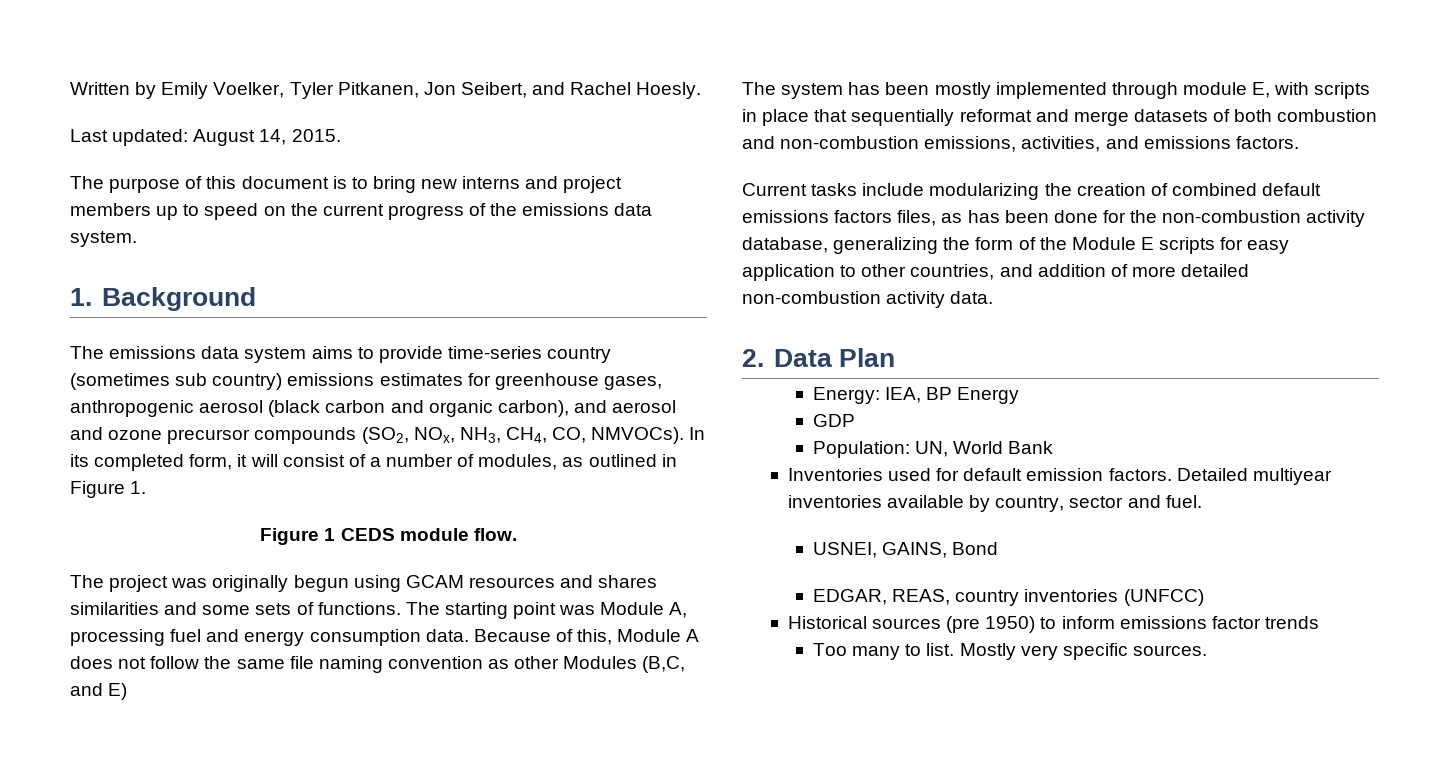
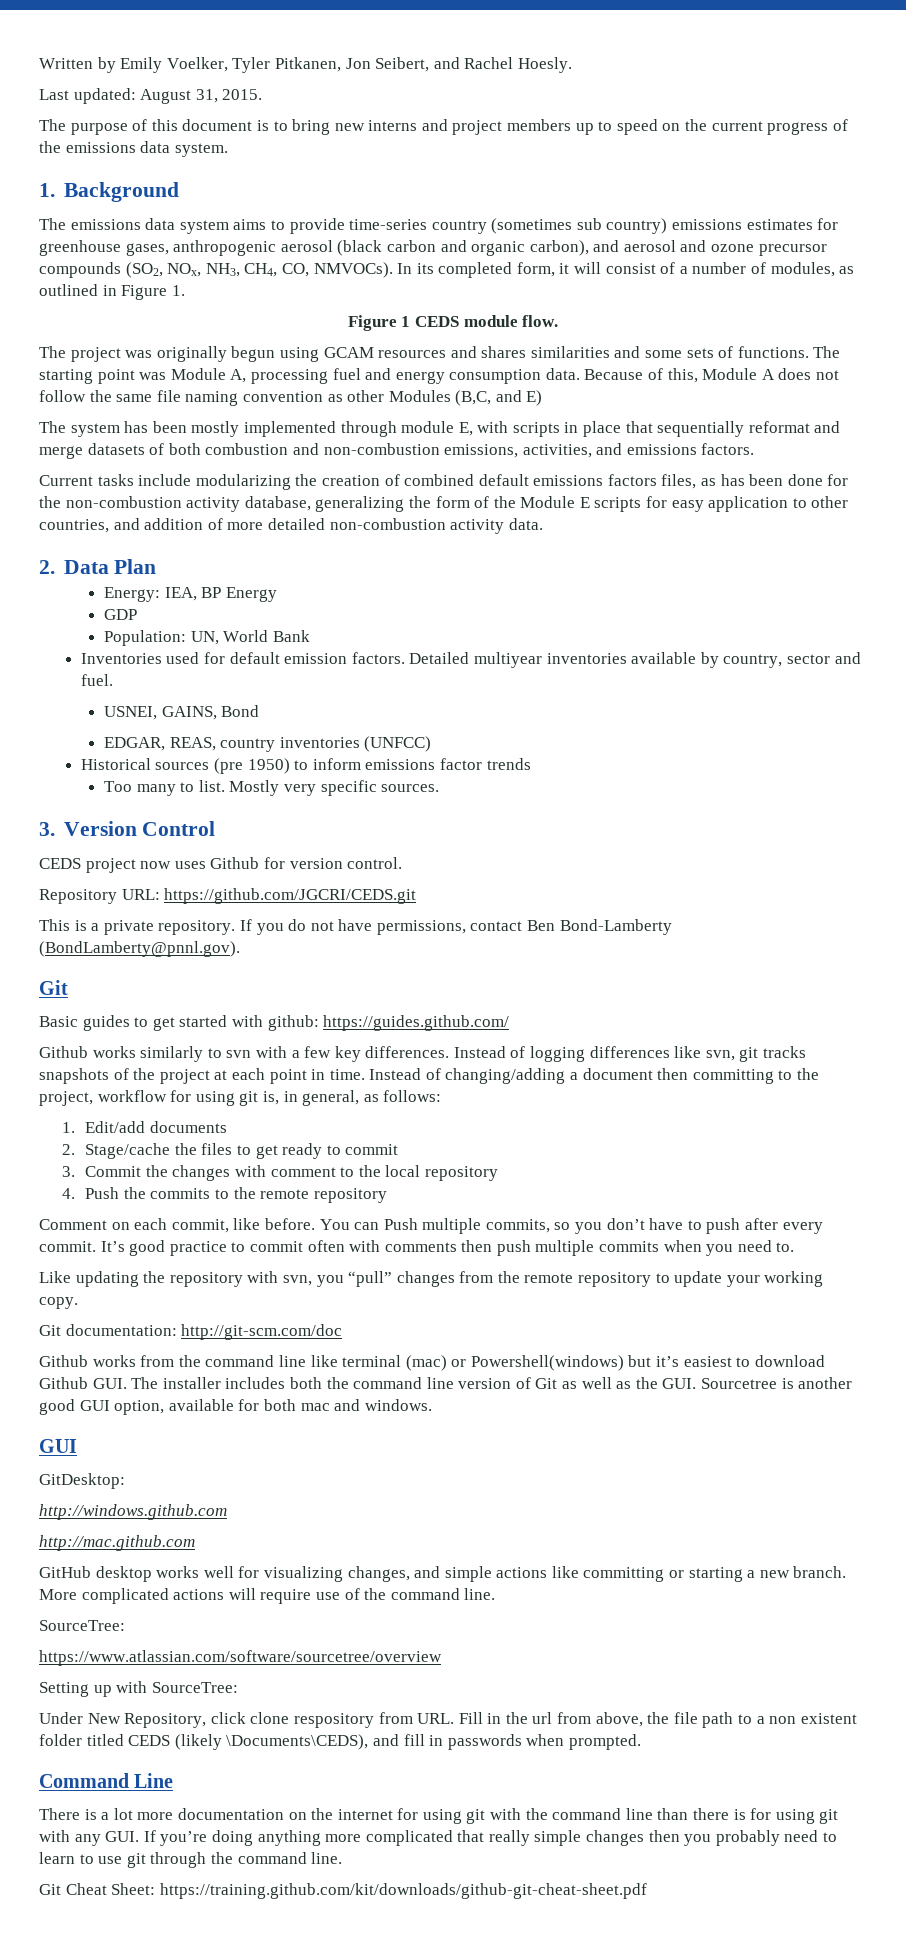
- Last updated: August 14, 2015.
+ Last updated: August 31, 2015.
+ 3. Version Control
+ CEDS project now uses Github for version control.
+ Repository URL: https://github.com/JGCRI/CEDS.git
+ This is a private repository. If you do not have permissions, contact Ben Bond-Lamberty (BondLamberty@pnnl.gov).
+ Git
+ Basic guides to get started with github: https://guides.github.com/
+ Github works similarly to svn with a few key differences. Instead of logging differences like svn, git tracks snapshots of the project at each point in time. Instead of changing/adding a document then committing to the project, workflow for using git is, in general, as follows:
+ 1. Edit/add documents
+ 2. Stage/cache the files to get ready to commit
+ 3. Commit the changes with comment to the local repository
+ 4. Push the commits to the remote repository
+ Comment on each commit, like before. You can Push multiple commits, so you don’t have to push after every commit. It’s good practice to commit often with comments then push multiple commits when you need to.
+ Like updating the repository with svn, you “pull” changes from the remote repository to update your working copy.
+ Git documentation: http://git-scm.com/doc
+ Github works from the command line like terminal (mac) or Powershell(windows) but it’s easiest to download Github GUI. The installer includes both the command line version of Git as well as the GUI. Sourcetree is another good GUI option, available for both mac and windows.
+ GUI
+ GitDesktop:
+ http://windows.github.com
+ http://mac.github.com
+ GitHub desktop works well for visualizing changes, and simple actions like committing or starting a new branch. More complicated actions will require use of the command line.
+ SourceTree:
+ https://www.atlassian.com/software/sourcetree/overview
+ Setting up with SourceTree:
+ Under New Repository, click clone respository from URL. Fill in the url from above, the file path to a non existent folder titled CEDS (likely \Documents\CEDS), and fill in passwords when prompted.
+ Command Line
+ There is a lot more documentation on the internet for using git with the command line than there is for using git with any GUI. If you’re doing anything more complicated that really simple changes then you probably need to learn to use git through the command line.
+ Git Cheat Sheet: https://training.github.com/kit/downloads/github-git-cheat-sheet.pdf

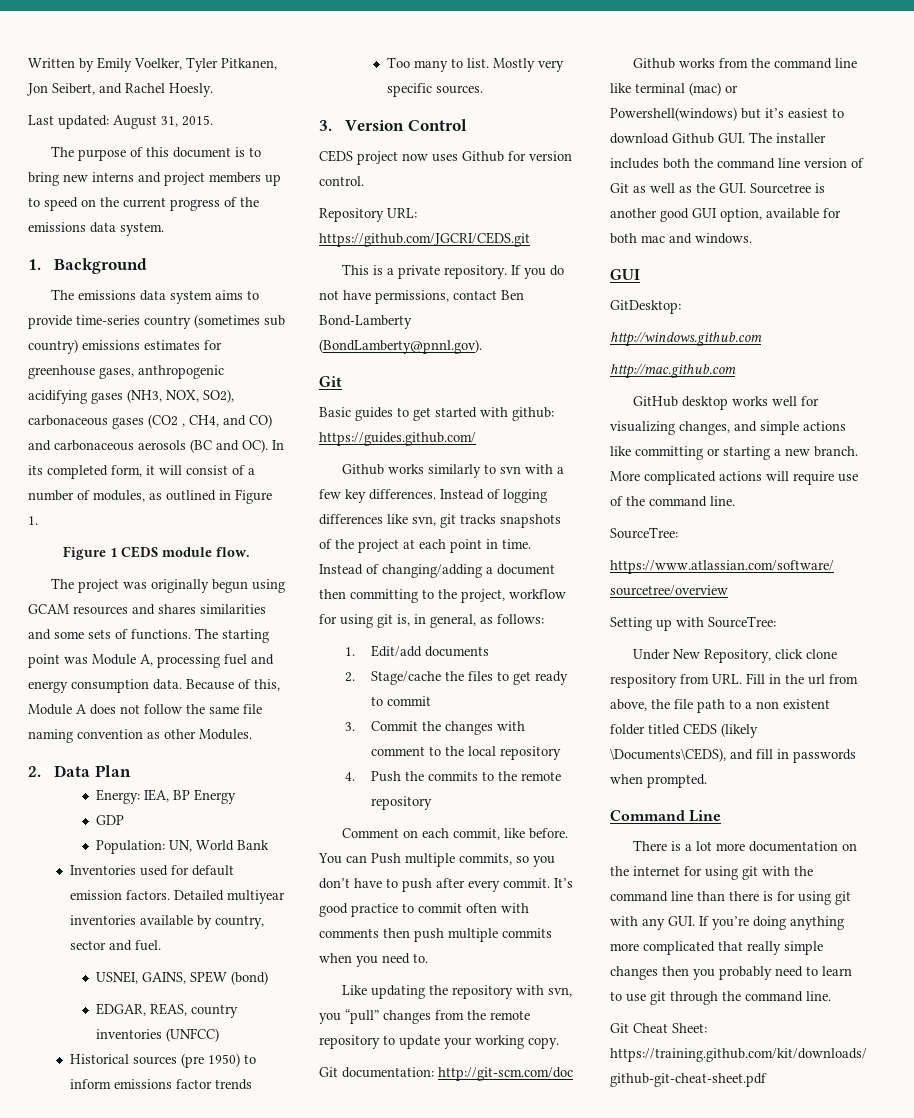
- The emissions data system aims to provide time-series country (sometimes sub country) emissions estimates for greenhouse gases, anthropogenic aerosol (black carbon and organic carbon), and aerosol and ozone precursor compounds (SO2, NOx, NH3, CH4, CO, NMVOCs). In its completed form, it will consist of a number of modules, as outlined in Figure 1.
+ The emissions data system aims to provide time-series country (sometimes sub country) emissions estimates for greenhouse gases, anthropogenic acidifying gases (NH3, NOX, SO2), carbonaceous gases (CO2 , CH4, and CO) and carbonaceous aerosols (BC and OC). In its completed form, it will consist of a number of modules, as outlined in Figure 1.
- Because of this, Module A does not follow the same file naming convention as other Modules (B,C, and E)
- The system has been mostly implemented through module E, with scripts in place that sequentially reformat and merge datasets of both combustion and non-combustion emissions, activities, and emissions factors.
- Current tasks include modularizing the creation of combined default emissions factors files, as has been done for the non-combustion activity database, generalizing the form of the Module E scripts for easy application to other countries, and addition of more detailed non-combustion activity data.
+ Because of this, Module A does not follow the same file naming convention as other Modules.
- USNEI, GAINS, Bond
+ USNEI, GAINS, SPEW (bond)

